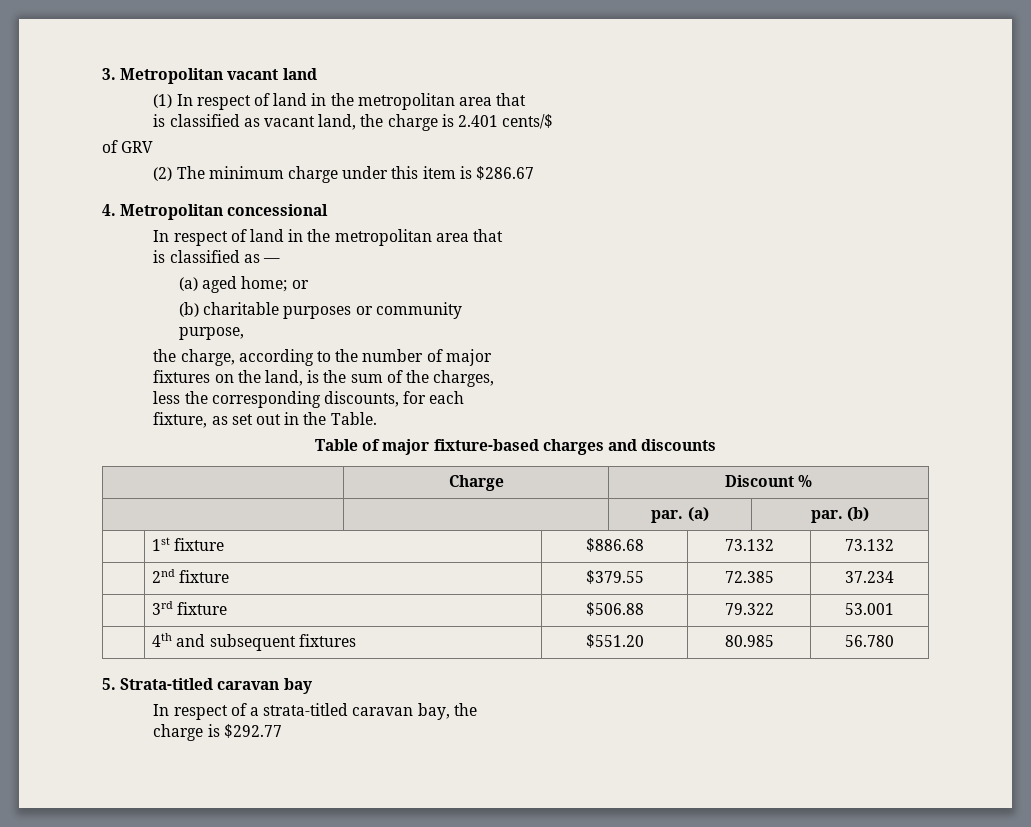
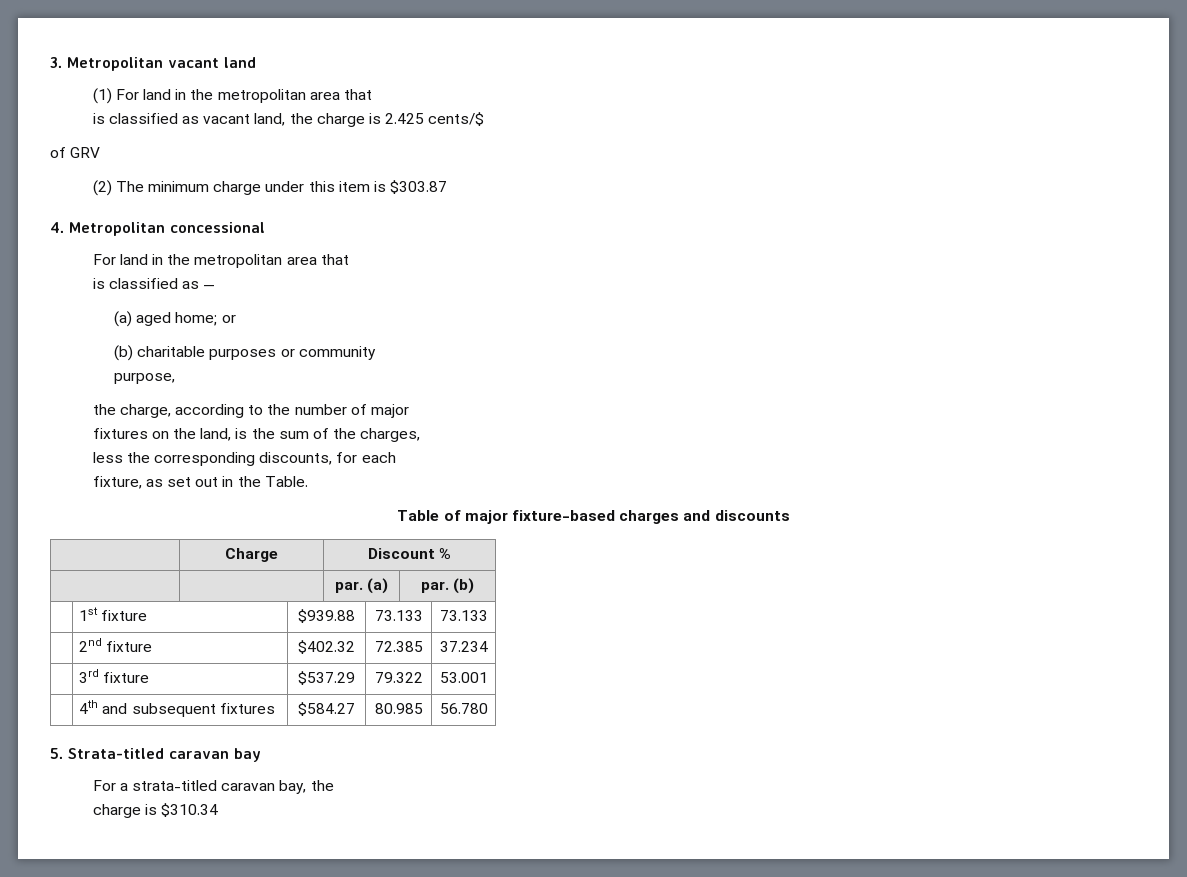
- (1) In respect of land in the metropolitan area that
+ (1) For land in the metropolitan area that
- is classified as vacant land, the charge is 2.401 cents/$
+ is classified as vacant land, the charge is 2.425 cents/$
- (2) The minimum charge under this item is $286.67
+ (2) The minimum charge under this item is $303.87
  4. Metropolitan concessional
- In respect of land in the metropolitan area that
+ For land in the metropolitan area that
- | 1st fixture | $886.68 | 73.132 | 73.132
+ | 1st fixture | $939.88 | 73.133 | 73.133
- | 2nd fixture | $379.55 | 72.385 | 37.234
+ | 2nd fixture | $402.32 | 72.385 | 37.234
- | 3rd fixture | $506.88 | 79.322 | 53.001
+ | 3rd fixture | $537.29 | 79.322 | 53.001
- | 4th and subsequent fixtures | $551.20 | 80.985 | 56.780
+ | 4th and subsequent fixtures | $584.27 | 80.985 | 56.780
- In respect of a strata-titled caravan bay, the
+ For a strata-titled caravan bay, the
- charge is $292.77
+ charge is $310.34

